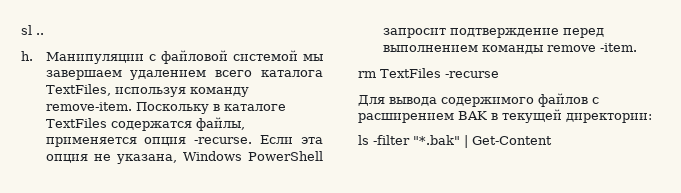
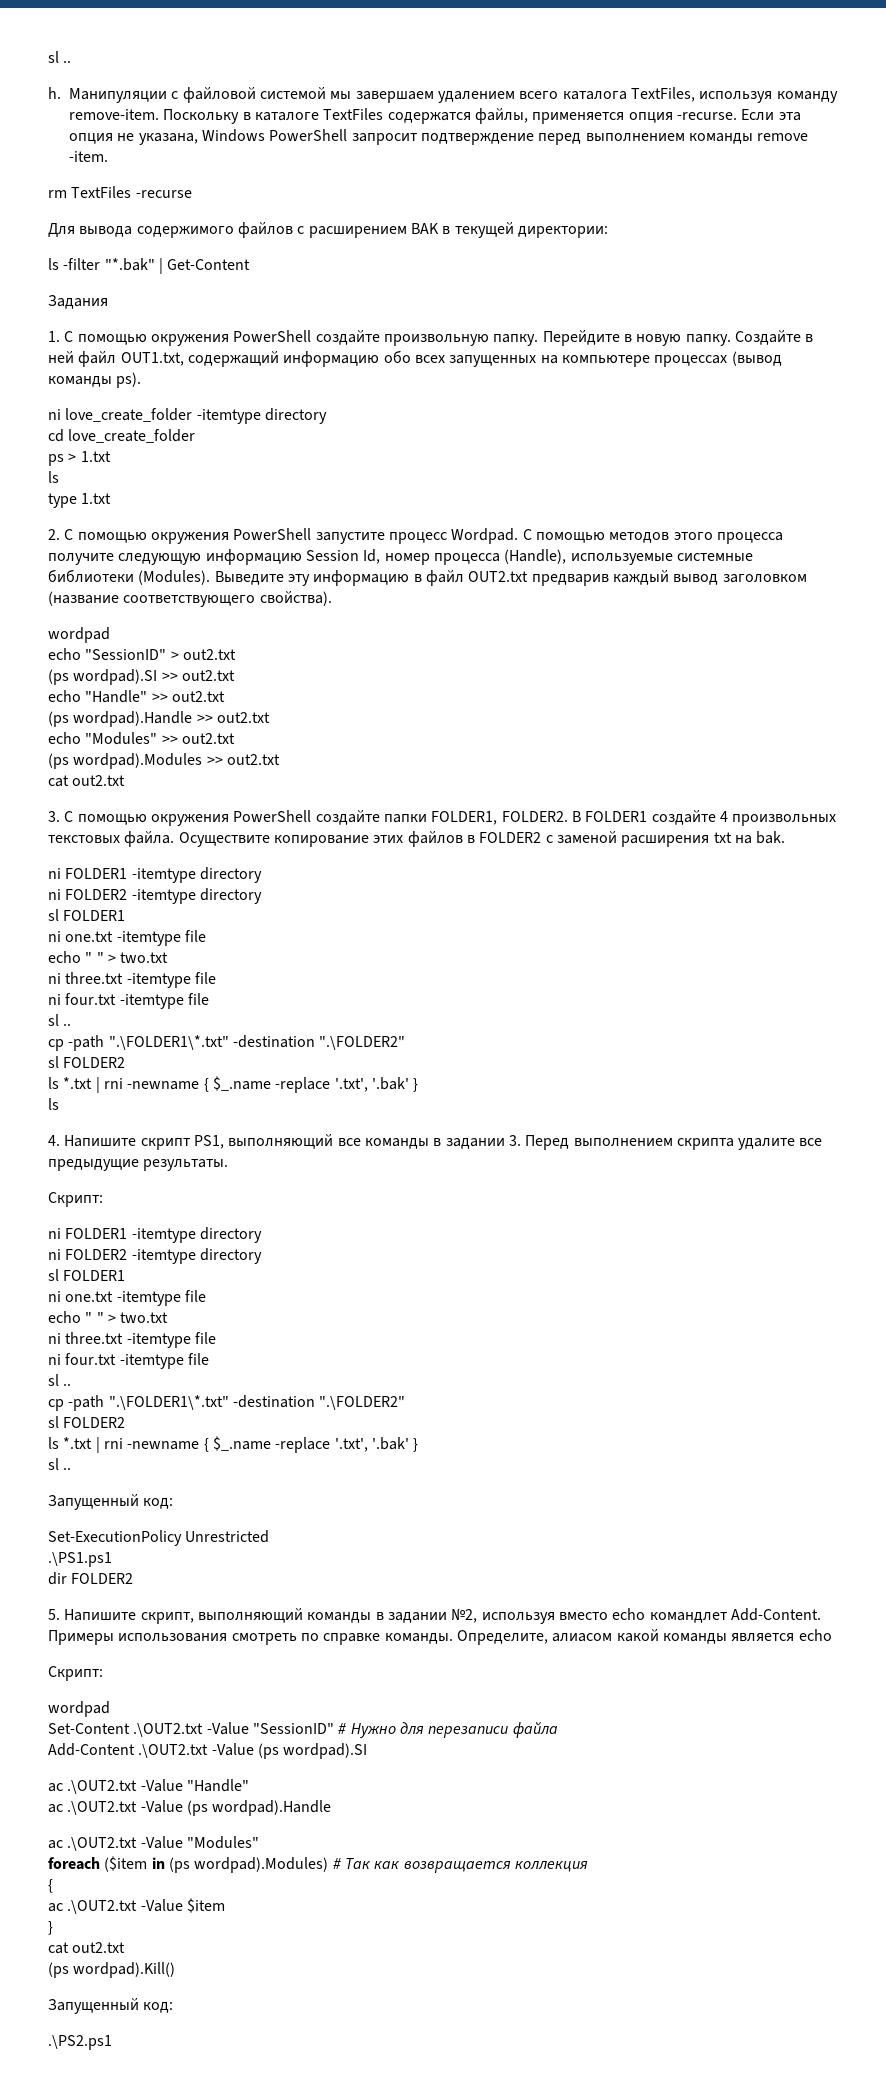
+ Задания
+ 1. С помощью окружения PowerShell создайте произвольную папку. Перейдите в новую папку. Создайте в ней файл OUT1.txt, содержащий информацию обо всех запущенных на компьютере процессах (вывод команды ps).
+ ni love_create_folder -itemtype directory
+ cd love_create_folder
+ ps > 1.txt
+ ls
+ type 1.txt
+ 2. С помощью окружения PowerShell запустите процесс Wordpad. С помощью методов этого процесса получите следующую информацию Session Id, номер процесса (Handle), используемые системные библиотеки (Modules). Выведите эту информацию в файл OUT2.txt предварив каждый вывод заголовком (название соответствующего свойства).
+ wordpad
+ echo "SessionID" > out2.txt
+ (ps wordpad).SI >> out2.txt
+ echo "Handle" >> out2.txt
+ (ps wordpad).Handle >> out2.txt
+ echo "Modules" >> out2.txt
+ (ps wordpad).Modules >> out2.txt
+ cat out2.txt
+ 3. С помощью окружения PowerShell создайте папки FOLDER1, FOLDER2. В FOLDER1 создайте 4 произвольных текстовых файла. Осуществите копирование этих файлов в FOLDER2 с заменой расширения txt на bak.
+ ni FOLDER1 -itemtype directory
+ ni FOLDER2 -itemtype directory
+ sl FOLDER1
+ ni one.txt -itemtype file
+ echo " " > two.txt
+ ni three.txt -itemtype file
+ ni four.txt -itemtype file
+ sl ..
+ cp -path ".\FOLDER1\*.txt" -destination ".\FOLDER2"
+ sl FOLDER2
+ ls *.txt | rni -newname { $_.name -replace '.txt', '.bak' }
+ ls
+ 4. Напишите скрипт PS1, выполняющий все команды в задании 3. Перед выполнением скрипта удалите все предыдущие результаты.
+ Скрипт:
+ ni FOLDER1 -itemtype directory
+ ni FOLDER2 -itemtype directory
+ sl FOLDER1
+ ni one.txt -itemtype file
+ echo " " > two.txt
+ ni three.txt -itemtype file
+ ni four.txt -itemtype file
+ sl ..
+ cp -path ".\FOLDER1\*.txt" -destination ".\FOLDER2"
+ sl FOLDER2
+ ls *.txt | rni -newname { $_.name -replace '.txt', '.bak' }
+ sl ..
+ Запущенный код:
+ Set-ExecutionPolicy Unrestricted
+ .\PS1.ps1
+ dir FOLDER2
+ 5. Напишите скрипт, выполняющий команды в задании №2, используя вместо echo командлет Add-Content. Примеры использования смотреть по справке команды. Определите, алиасом какой команды является echo
+ Скрипт:
+ wordpad
+ Set-Content .\OUT2.txt -Value "SessionID" # Нужно для перезаписи файла
+ Add-Content .\OUT2.txt -Value (ps wordpad).SI
+ ac .\OUT2.txt -Value "Handle"
+ ac .\OUT2.txt -Value (ps wordpad).Handle
+ ac .\OUT2.txt -Value "Modules"
+ foreach ($item in (ps wordpad).Modules) # Так как возвращается коллекция
+ {
+ ac .\OUT2.txt -Value $item
+ }
+ cat out2.txt
+ (ps wordpad).Kill()
+ Запущенный код:
+ .\PS2.ps1

